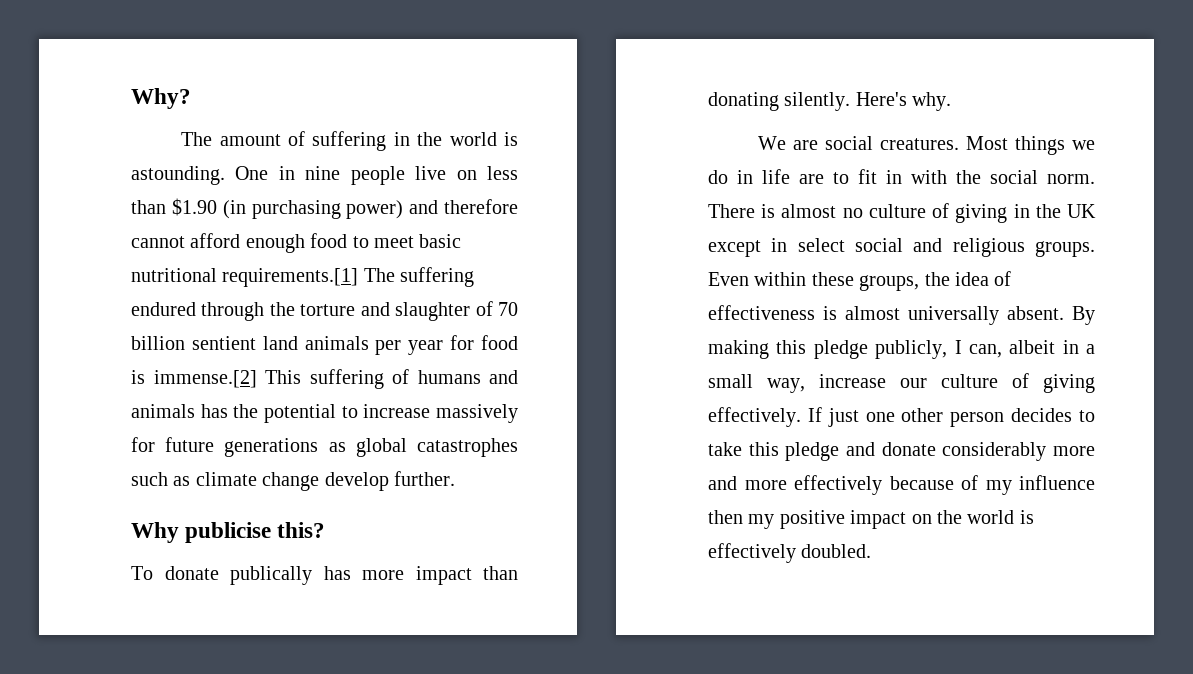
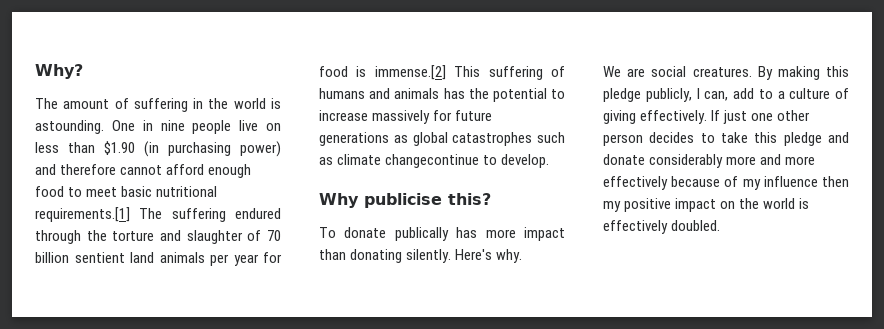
- One in nine people live on less than $1.90 (in purchasing power) and therefore cannot afford enough food to meet basic nutritional requirements.[1] The suffering endured through the torture and slaughter of 70 billion sentient land animals per year for food is immense.[2] This suffering of humans and animals has the potential to increase massively for future generations as global catastrophes such as climate change develop further.
+ One in nine people live on less than $1.90 (in purchasing power) and therefore cannot afford enough food to meet basic nutritional requirements.[1] The suffering endured through the torture and slaughter of 70 billion sentient land animals per year for food is immense.[2] This suffering of humans and animals has the potential to increase massively for future generations as global catastrophes such as climate changecontinue to develop.
- Most things we do in life are to fit in with the social norm. There is almost no culture of giving in the UK except in select social and religious groups. Even within these groups, the idea of effectiveness is almost universally absent.
- By making this pledge publicly, I can, albeit in a small way, increase our culture of giving effectively.
+ By making this pledge publicly, I can, add to a culture of giving effectively.

